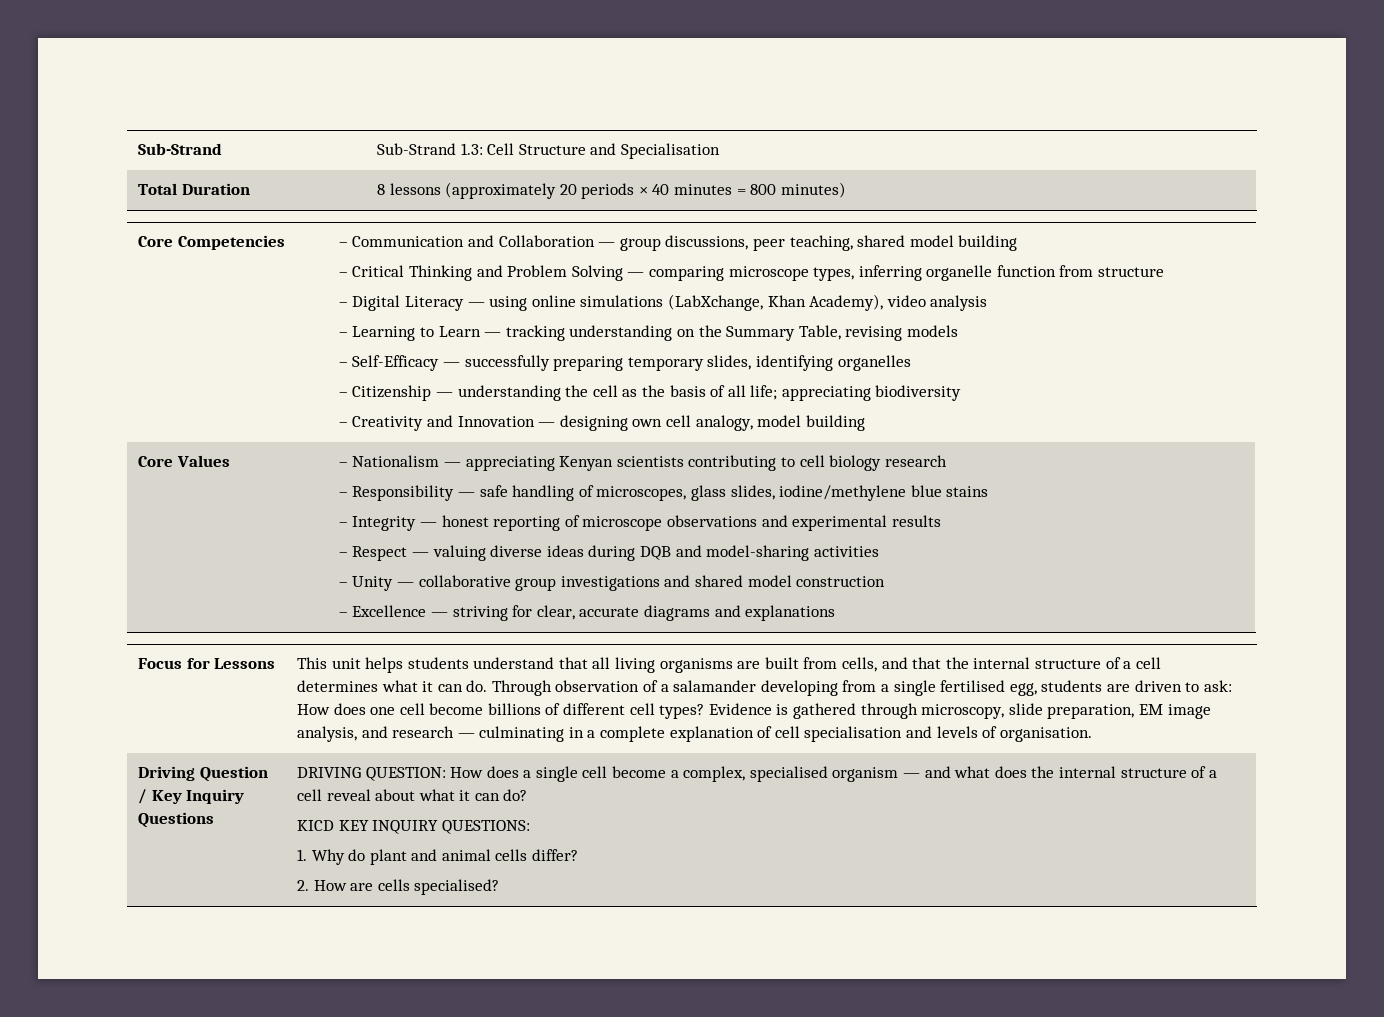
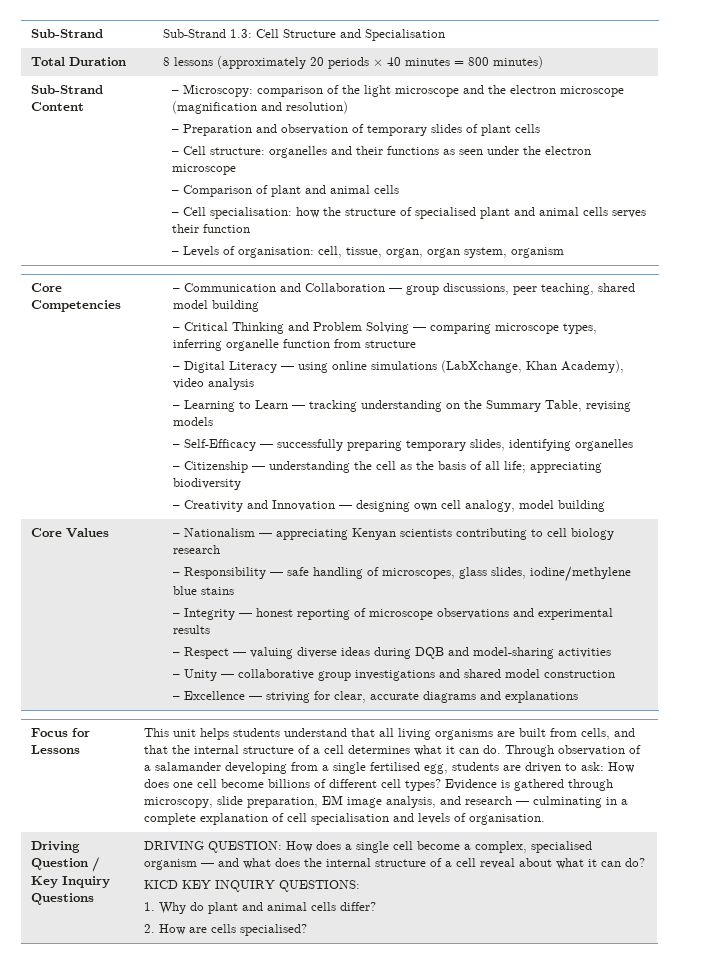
+ Sub-Strand Content | – Microscopy: comparison of the light microscope and the electron microscope (magnification and resolution)
+ – Preparation and observation of temporary slides of plant cells
+ – Cell structure: organelles and their functions as seen under the electron microscope
+ – Comparison of plant and animal cells
+ – Cell specialisation: how the structure of specialised plant and animal cells serves their function
+ – Levels of organisation: cell, tissue, organ, organ system, organism

